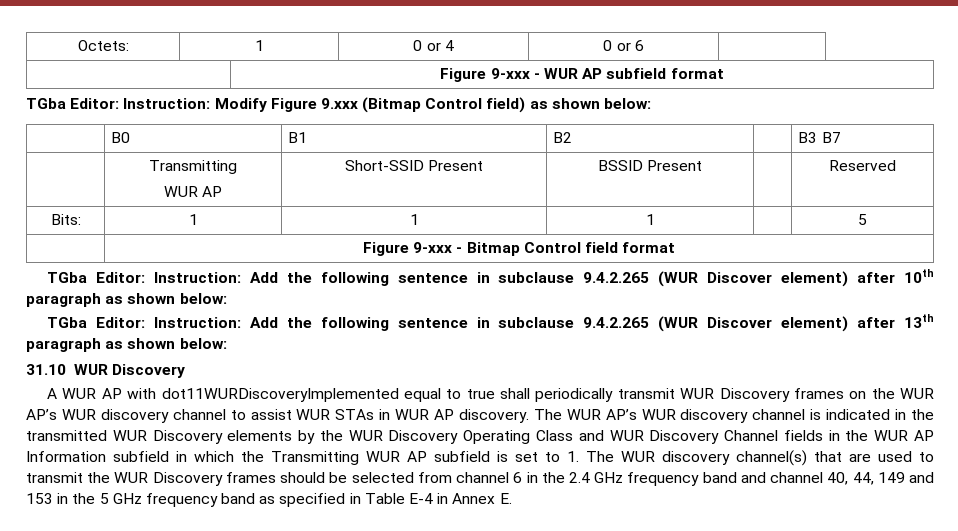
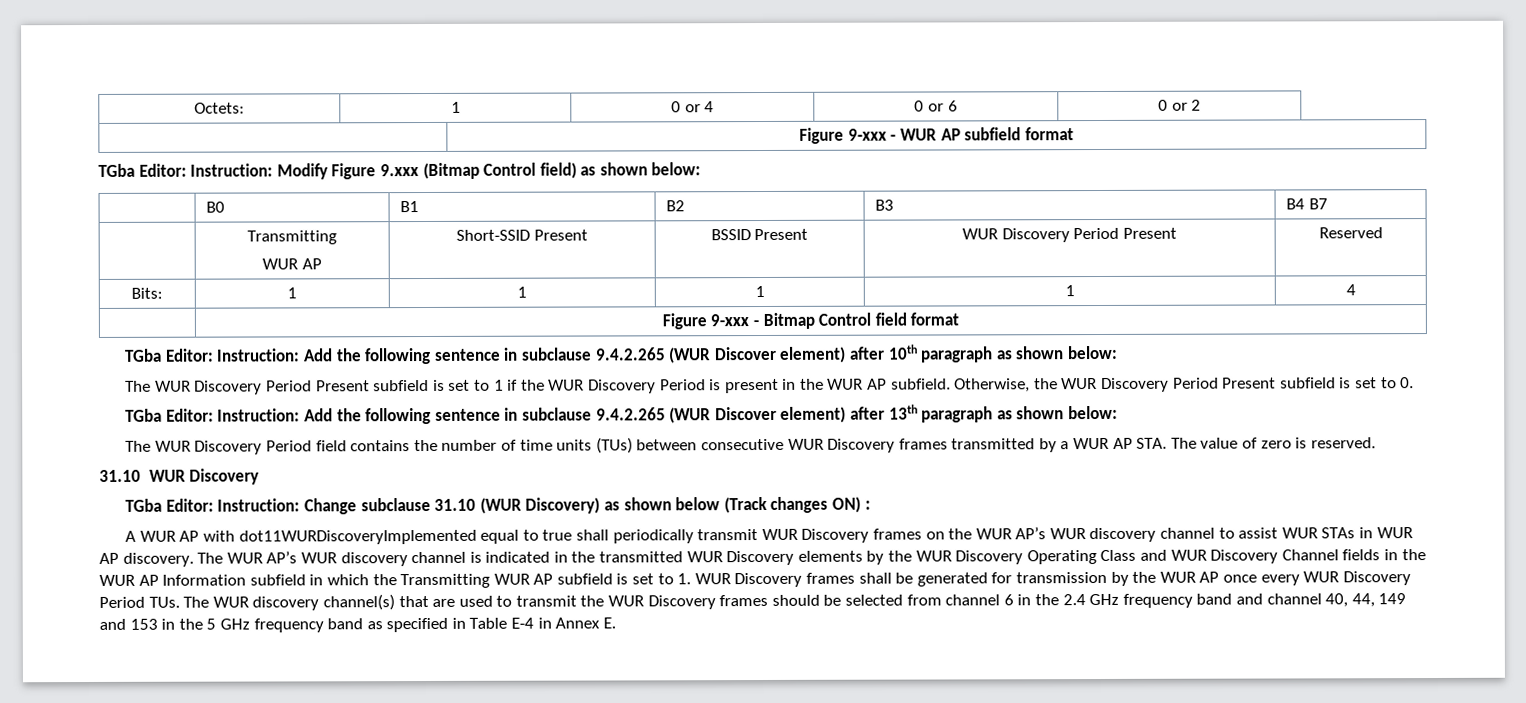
- Octets: | 1 | 0 or 4 | 0 or 6 |
+ Octets: | 1 | 0 or 4 | 0 or 6 | 0 or 2
- | B0 | B1 | B2 | | B3 B7
+ | B0 | B1 | B2 | B3 | B4 B7
  | Transmitting
- WUR AP | Short-SSID Present | BSSID Present | | Reserved
+ WUR AP | Short-SSID Present | BSSID Present | WUR Discovery Period Present | Reserved
- Bits: | 1 | 1 | 1 | | 5
+ Bits: | 1 | 1 | 1 | 1 | 4
+ The WUR Discovery Period Present subfield is set to 1 if the WUR Discovery Period is present in the WUR AP subfield. Otherwise, the WUR Discovery Period Present subfield is set to 0.
+ The WUR Discovery Period field contains the number of time units (TUs) between consecutive WUR Discovery frames transmitted by a WUR AP STA. The value of zero is reserved.
  31.10 WUR Discovery
+ TGba Editor: Instruction: Change subclause 31.10 (WUR Discovery) as shown below (Track changes ON) :
- The WUR AP’s WUR discovery channel is indicated in the transmitted WUR Discovery elements by the WUR Discovery Operating Class and WUR Discovery Channel fields in the WUR AP Information subfield in which the Transmitting WUR AP subfield is set to 1. The WUR discovery channel(s) that are used to transmit the WUR Discovery frames should be selected from channel 6 in the 2.4 GHz frequency band and channel 40, 44, 149 and 153 in the 5 GHz frequency band as specified in Table E-4 in Annex E.
+ The WUR AP’s WUR discovery channel is indicated in the transmitted WUR Discovery elements by the WUR Discovery Operating Class and WUR Discovery Channel fields in the WUR AP Information subfield in which the Transmitting WUR AP subfield is set to 1. WUR Discovery frames shall be generated for transmission by the WUR AP once every WUR Discovery Period TUs. The WUR discovery channel(s) that are used to transmit the WUR Discovery frames should be selected from channel 6 in the 2.4 GHz frequency band and channel 40, 44, 149 and 153 in the 5 GHz frequency band as specified in Table E-4 in Annex E.

